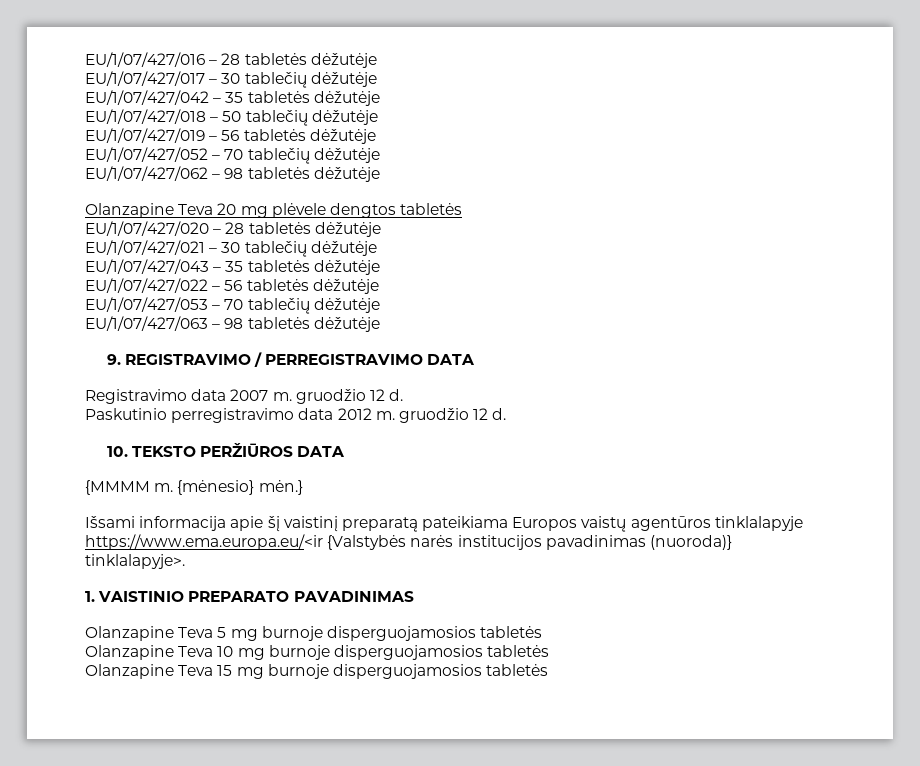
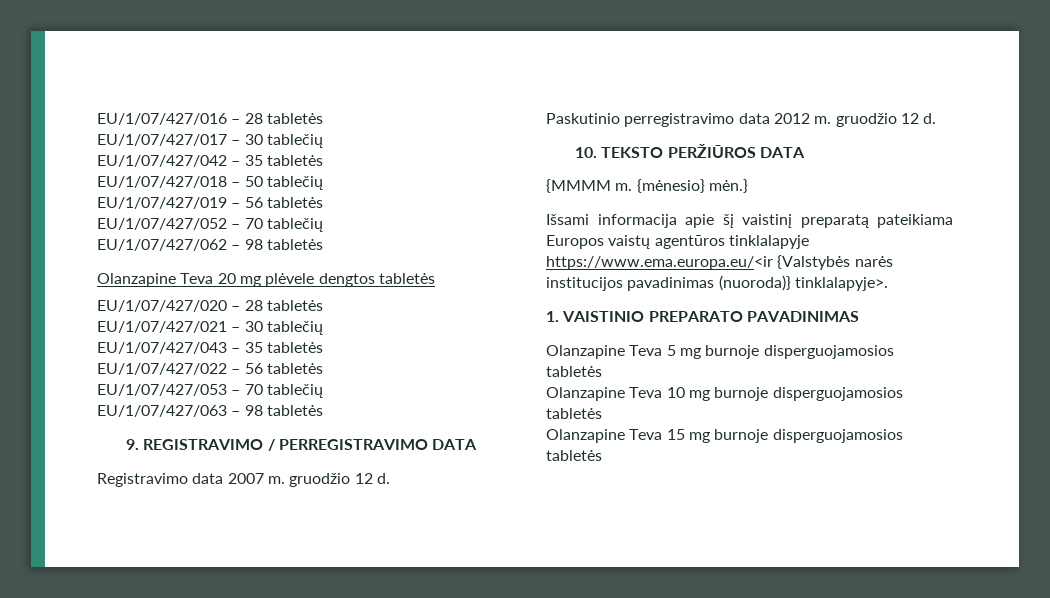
- EU/1/07/427/016 – 28 tabletės dėžutėje
+ EU/1/07/427/016 – 28 tabletės
- EU/1/07/427/017 – 30 tablečių dėžutėje
+ EU/1/07/427/017 – 30 tablečių
- EU/1/07/427/042 – 35 tabletės dėžutėje
+ EU/1/07/427/042 – 35 tabletės
- EU/1/07/427/018 – 50 tablečių dėžutėje
+ EU/1/07/427/018 – 50 tablečių
- EU/1/07/427/019 – 56 tabletės dėžutėje
+ EU/1/07/427/019 – 56 tabletės
- EU/1/07/427/052 – 70 tablečių dėžutėje
+ EU/1/07/427/052 – 70 tablečių
- EU/1/07/427/062 – 98 tabletės dėžutėje
+ EU/1/07/427/062 – 98 tabletės
- EU/1/07/427/020 – 28 tabletės dėžutėje
+ EU/1/07/427/020 – 28 tabletės
- EU/1/07/427/021 – 30 tablečių dėžutėje
+ EU/1/07/427/021 – 30 tablečių
- EU/1/07/427/043 – 35 tabletės dėžutėje
+ EU/1/07/427/043 – 35 tabletės
- EU/1/07/427/022 – 56 tabletės dėžutėje
+ EU/1/07/427/022 – 56 tabletės
- EU/1/07/427/053 – 70 tablečių dėžutėje
+ EU/1/07/427/053 – 70 tablečių
- EU/1/07/427/063 – 98 tabletės dėžutėje
+ EU/1/07/427/063 – 98 tabletės

